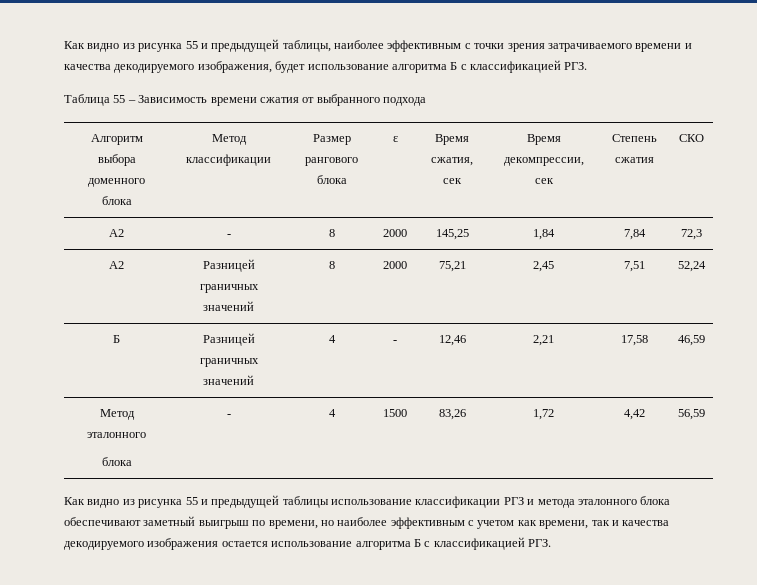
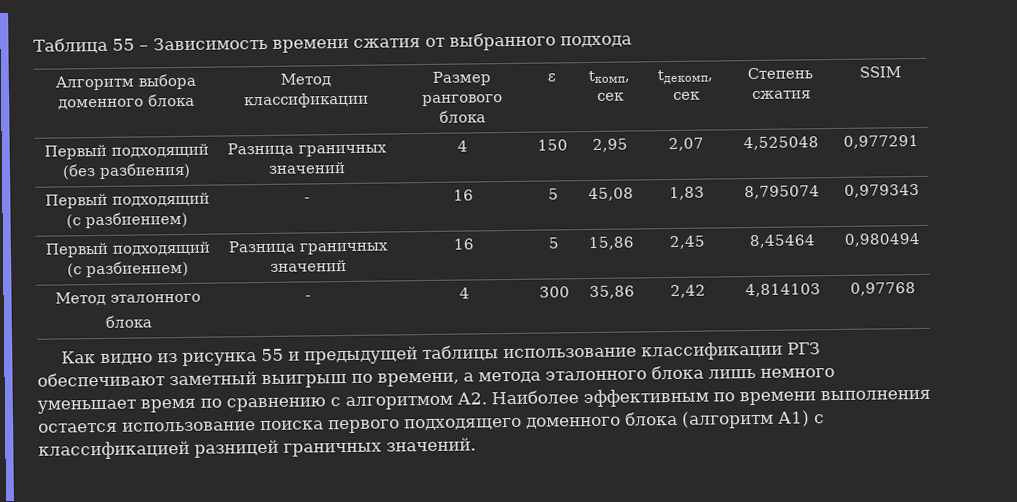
- Как видно из рисунка 55 и предыдущей таблицы, наиболее эффективным с точки зрения затрачиваемого времени и качества декодируемого изображения, будет использование алгоритма Б с классификацией РГЗ.
- Алгоритм выбора доменного блока | Метод классификации | Размер рангового блока | ε | Время сжатия, сек | Время декомпрессии, сек | Степень сжатия | СКО
- А2 | - | 8 | 2000 | 145,25 | 1,84 | 7,84 | 72,3
- А2 | Разницей граничных значений | 8 | 2000 | 75,21 | 2,45 | 7,51 | 52,24
- Б | Разницей граничных значений | 4 | - | 12,46 | 2,21 | 17,58 | 46,59
+ Алгоритм выбора доменного блока | Метод классификации | Размер рангового блока | ε | tкомп, сек | tдекомп, сек | Степень сжатия | SSIM
+ Первый подходящий (без разбиения) | Разница граничных значений | 4 | 150 | 2,95 | 2,07 | 4,525048 | 0,977291
+ Первый подходящий (с разбиением) | - | 16 | 5 | 45,08 | 1,83 | 8,795074 | 0,979343
+ Первый подходящий (с разбиением) | Разница граничных значений | 16 | 5 | 15,86 | 2,45 | 8,45464 | 0,980494
  Метод эталонного
- блока | - | 4 | 1500 | 83,26 | 1,72 | 4,42 | 56,59
+ блока | - | 4 | 300 | 35,86 | 2,42 | 4,814103 | 0,97768
- Как видно из рисунка 55 и предыдущей таблицы использование классификации РГЗ и метода эталонного блока обеспечивают заметный выигрыш по времени, но наиболее эффективным с учетом как времени, так и качества декодируемого изображения остается использование алгоритма Б с классификацией РГЗ.
+ Как видно из рисунка 55 и предыдущей таблицы использование классификации РГЗ обеспечивают заметный выигрыш по времени, а метода эталонного блока лишь немного уменьшает время по сравнению с алгоритмом А2. Наиболее эффективным по времени выполнения остается использование поиска первого подходящего доменного блока (алгоритм А1) с классификацией разницей граничных значений.

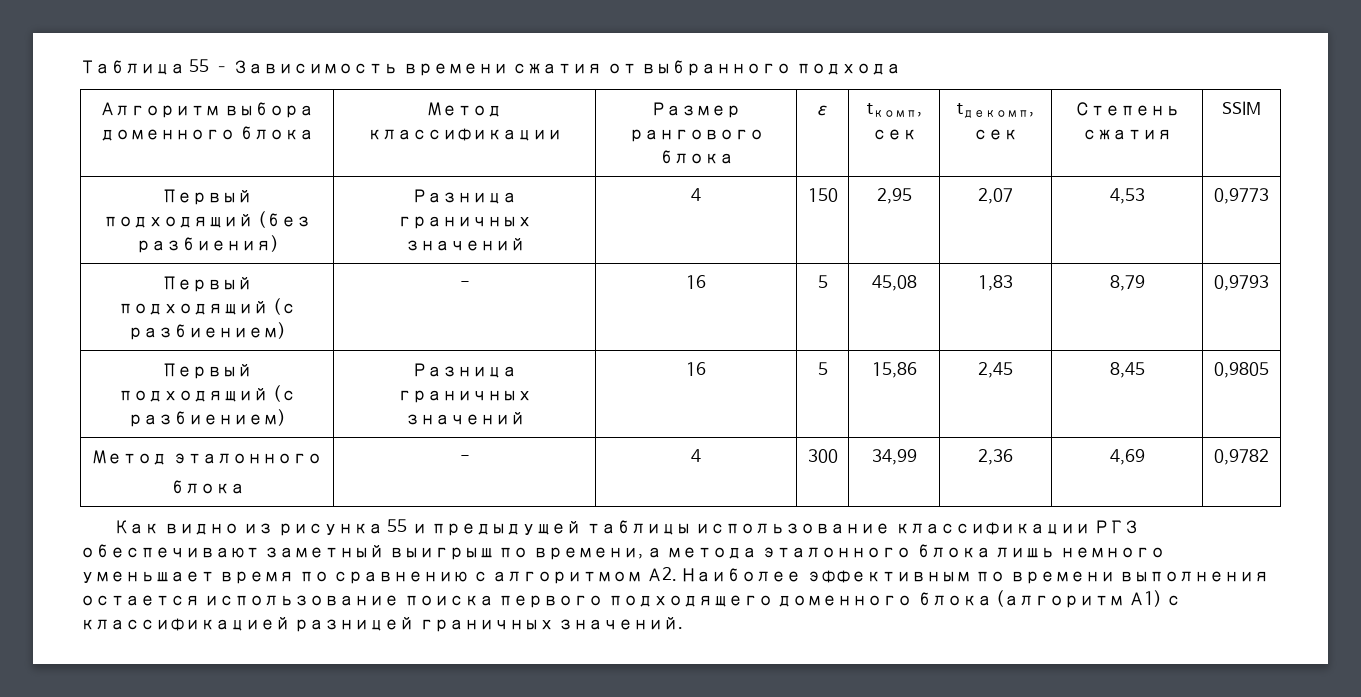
- Первый подходящий (без разбиения) | Разница граничных значений | 4 | 150 | 2,95 | 2,07 | 4,525048 | 0,977291
+ Первый подходящий (без разбиения) | Разница граничных значений | 4 | 150 | 2,95 | 2,07 | 4,53 | 0,9773
- Первый подходящий (с разбиением) | - | 16 | 5 | 45,08 | 1,83 | 8,795074 | 0,979343
+ Первый подходящий (с разбиением) | - | 16 | 5 | 45,08 | 1,83 | 8,79 | 0,9793
- Первый подходящий (с разбиением) | Разница граничных значений | 16 | 5 | 15,86 | 2,45 | 8,45464 | 0,980494
+ Первый подходящий (с разбиением) | Разница граничных значений | 16 | 5 | 15,86 | 2,45 | 8,45 | 0,9805
  Метод эталонного
- блока | - | 4 | 300 | 35,86 | 2,42 | 4,814103 | 0,97768
+ блока | - | 4 | 300 | 34,99 | 2,36 | 4,69 | 0,9782

